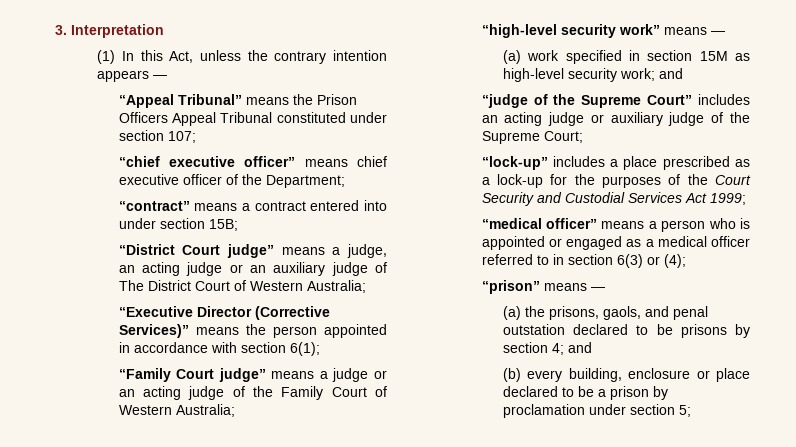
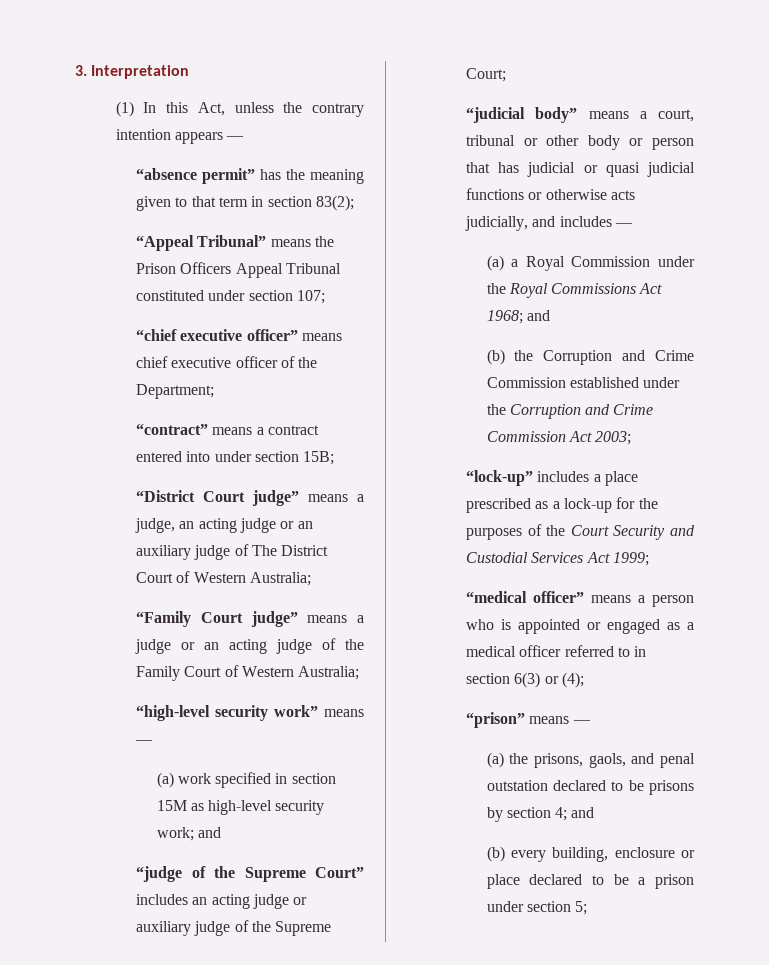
+ “absence permit” has the meaning given to that term in section 83(2);
- “Executive Director (Corrective Services)” means the person appointed in accordance with section 6(1);
+ “judicial body” means a court, tribunal or other body or person that has judicial or quasi judicial functions or otherwise acts judicially, and includes —
+ (a) a Royal Commission under the Royal Commissions Act 1968; and
+ (b) the Corruption and Crime Commission established under the Corruption and Crime Commission Act 2003;
- (b) every building, enclosure or place declared to be a prison by proclamation under section 5;
+ (b) every building, enclosure or place declared to be a prison under section 5;

